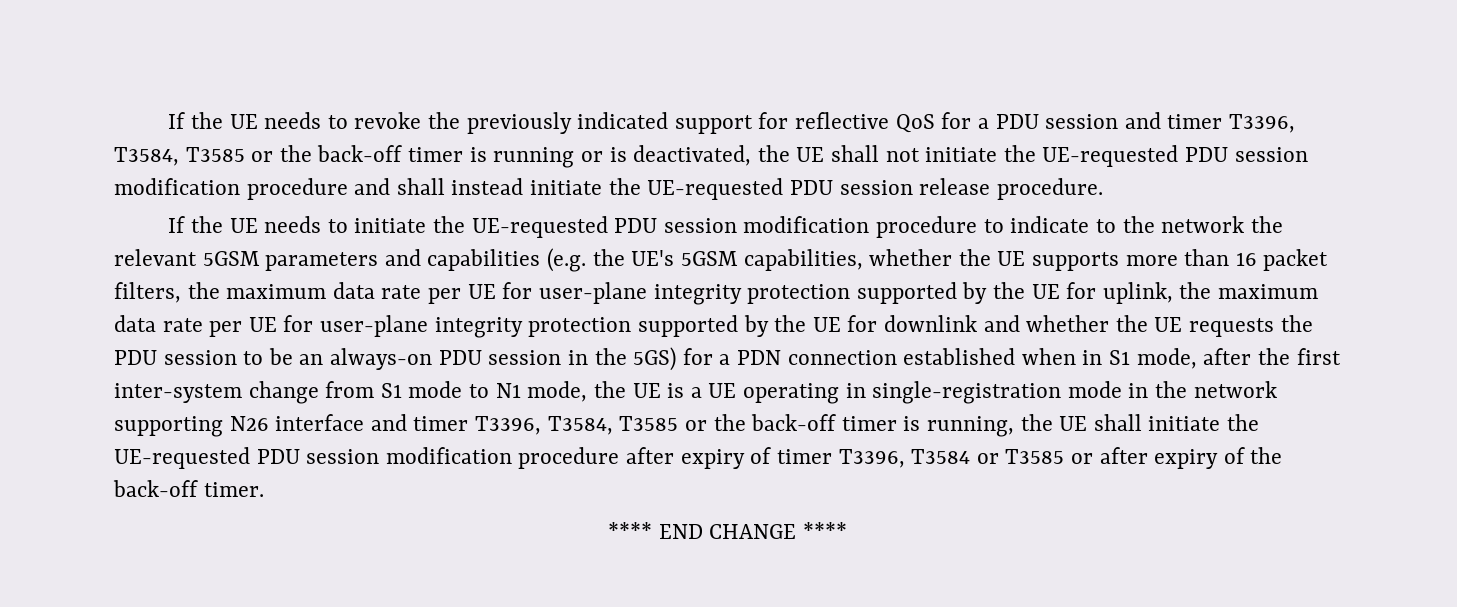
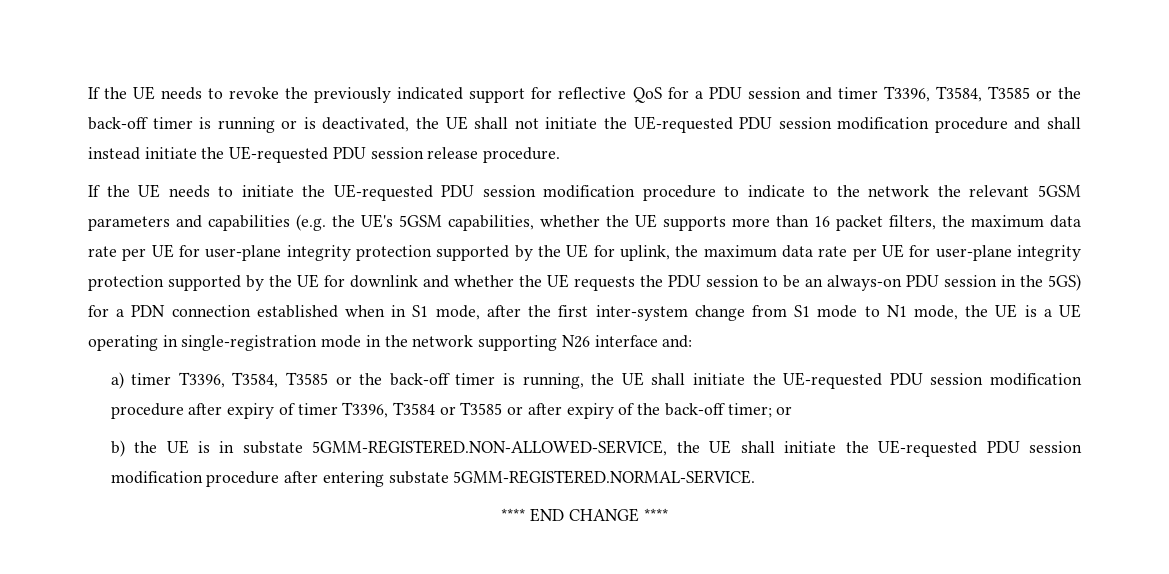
- If the UE needs to initiate the UE-requested PDU session modification procedure to indicate to the network the relevant 5GSM parameters and capabilities (e.g. the UE's 5GSM capabilities, whether the UE supports more than 16 packet filters, the maximum data rate per UE for user-plane integrity protection supported by the UE for uplink, the maximum data rate per UE for user-plane integrity protection supported by the UE for downlink and whether the UE requests the PDU session to be an always-on PDU session in the 5GS) for a PDN connection established when in S1 mode, after the first inter-system change from S1 mode to N1 mode, the UE is a UE operating in single-registration mode in the network supporting N26 interface and timer T3396, T3584, T3585 or the back-off timer is running, the UE shall initiate the UE-requested PDU session modification procedure after expiry of timer T3396, T3584 or T3585 or after expiry of the back-off timer.
+ If the UE needs to initiate the UE-requested PDU session modification procedure to indicate to the network the relevant 5GSM parameters and capabilities (e.g. the UE's 5GSM capabilities, whether the UE supports more than 16 packet filters, the maximum data rate per UE for user-plane integrity protection supported by the UE for uplink, the maximum data rate per UE for user-plane integrity protection supported by the UE for downlink and whether the UE requests the PDU session to be an always-on PDU session in the 5GS) for a PDN connection established when in S1 mode, after the first inter-system change from S1 mode to N1 mode, the UE is a UE operating in single-registration mode in the network supporting N26 interface and:
+ a) timer T3396, T3584, T3585 or the back-off timer is running, the UE shall initiate the UE-requested PDU session modification procedure after expiry of timer T3396, T3584 or T3585 or after expiry of the back-off timer; or
+ b) the UE is in substate 5GMM-REGISTERED.NON-ALLOWED-SERVICE, the UE shall initiate the UE-requested PDU session modification procedure after entering substate 5GMM-REGISTERED.NORMAL-SERVICE.

